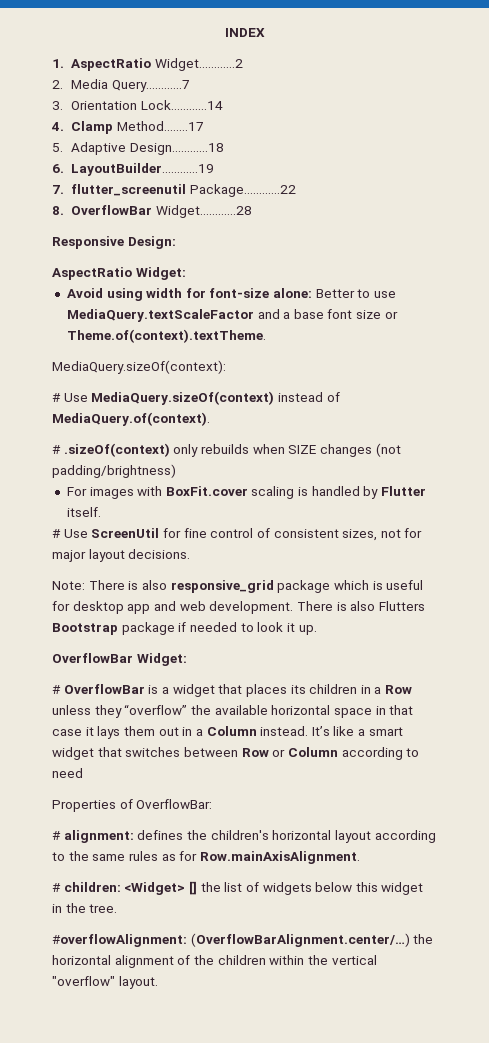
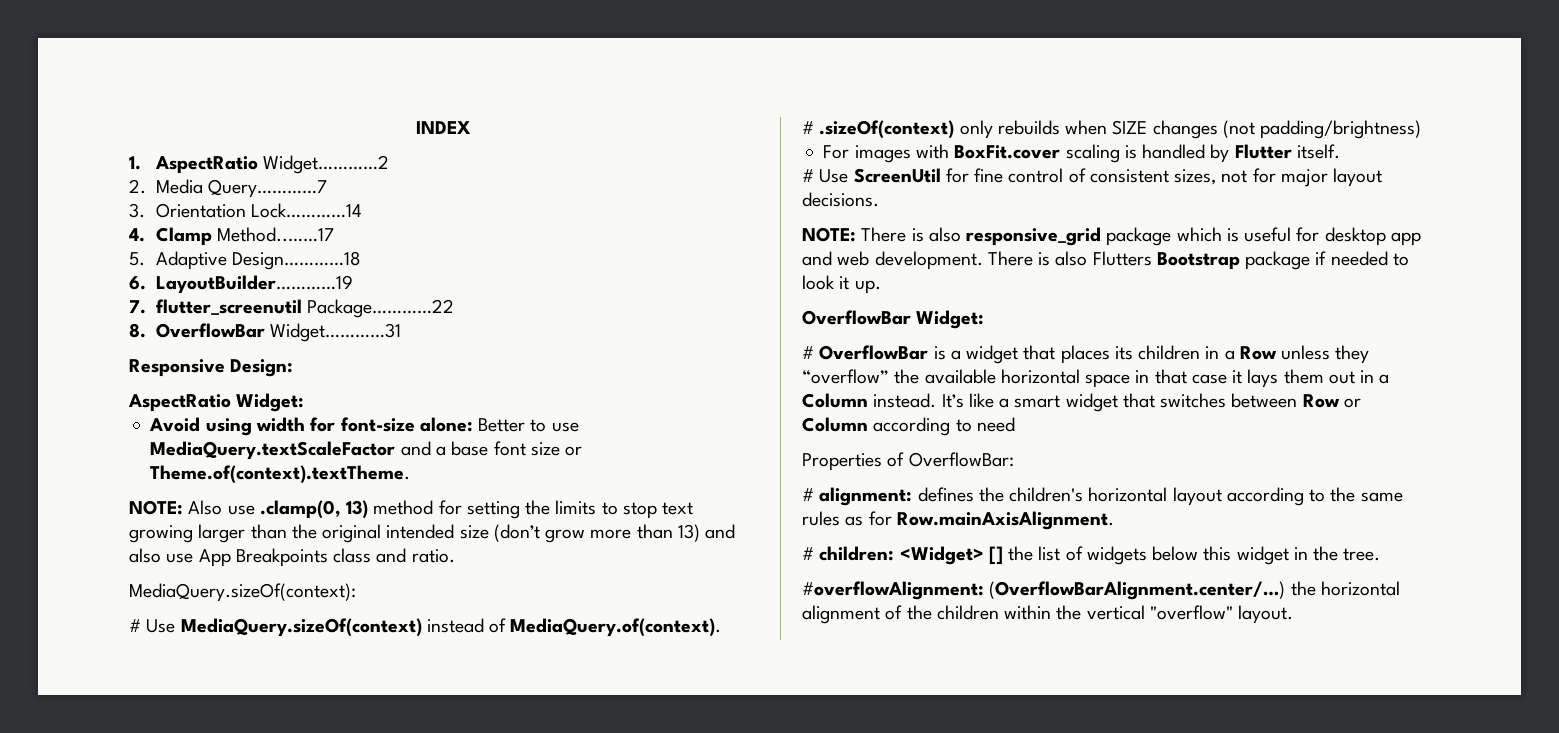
- 8. OverflowBar Widget…………28
+ 8. OverflowBar Widget…………31
+ NOTE: Also use .clamp(0, 13) method for setting the limits to stop text growing larger than the original intended size (don’t grow more than 13) and also use App Breakpoints class and ratio.
- Note: There is also responsive_grid package which is useful for desktop app and web development.
+ NOTE: There is also responsive_grid package which is useful for desktop app and web development.

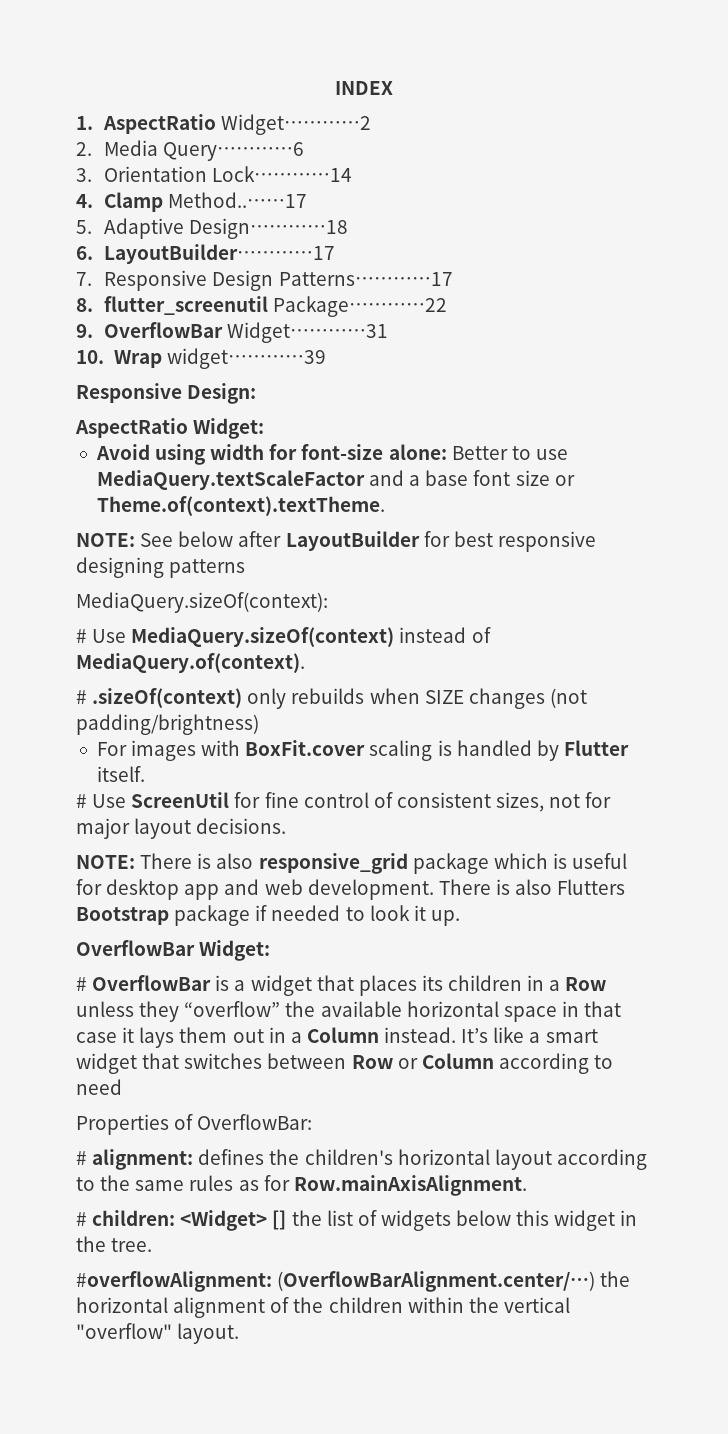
- 2. Media Query…………7
+ 2. Media Query…………6
- 6. LayoutBuilder…………19
- 7. flutter_screenutil Package…………22
+ 6. LayoutBuilder…………17
+ 7. Responsive Design Patterns…………17
+ 8. flutter_screenutil Package…………22
- 8. OverflowBar Widget…………31
+ 9. OverflowBar Widget…………31
+ 10. Wrap widget…………39
- NOTE: Also use .clamp(0, 13) method for setting the limits to stop text growing larger than the original intended size (don’t grow more than 13) and also use App Breakpoints class and ratio.
+ NOTE: See below after LayoutBuilder for best responsive designing patterns

